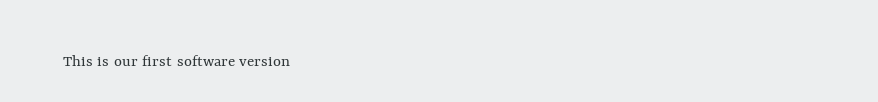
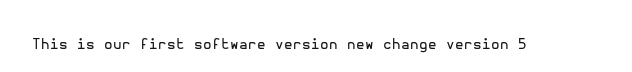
- This is our first software version
+ This is our first software version new change version 5

